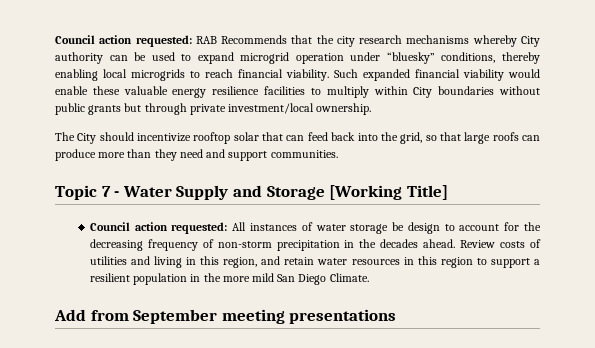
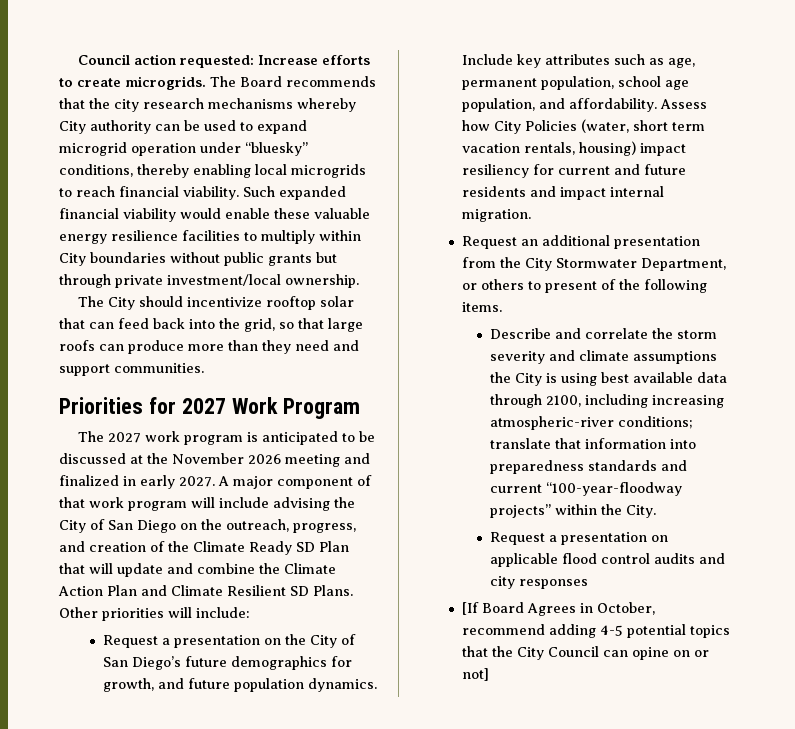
- Council action requested: RAB Recommends that the city research mechanisms whereby City authority can be used to expand microgrid operation under “bluesky” conditions, thereby enabling local microgrids to reach financial viability.
+ Council action requested: Increase efforts to create microgrids. The Board recommends that the city research mechanisms whereby City authority can be used to expand microgrid operation under “bluesky” conditions, thereby enabling local microgrids to reach financial viability.
- Topic 7 - Water Supply and Storage [Working Title]
- Council action requested: All instances of water storage be design to account for the decreasing frequency of non-storm precipitation in the decades ahead. Review costs of utilities and living in this region, and retain water resources in this region to support a resilient population in the more mild San Diego Climate.
- Add from September meeting presentations
+ Priorities for 2027 Work Program
+ The 2027 work program is anticipated to be discussed at the November 2026 meeting and finalized in early 2027. A major component of that work program will include advising the City of San Diego on the outreach, progress, and creation of the Climate Ready SD Plan that will update and combine the Climate Action Plan and Climate Resilient SD Plans. Other priorities will include:
+ Request a presentation on the City of San Diego’s future demographics for growth, and future population dynamics. Include key attributes such as age, permanent population, school age population, and affordability. Assess how City Policies (water, short term vacation rentals, housing) impact resiliency for current and future residents and impact internal migration.
+ Request an additional presentation from the City Stormwater Department, or others to present of the following items.
+ Describe and correlate the storm severity and climate assumptions the City is using best available data through 2100, including increasing atmospheric-river conditions; translate that information into preparedness standards and current “100-year-floodway projects” within the City.
+ Request a presentation on applicable flood control audits and city responses
+ [If Board Agrees in October, recommend adding 4-5 potential topics that the City Council can opine on or not]

